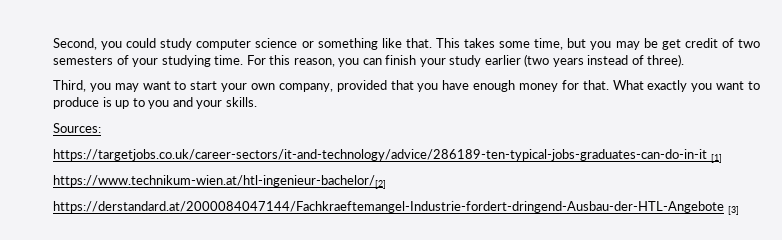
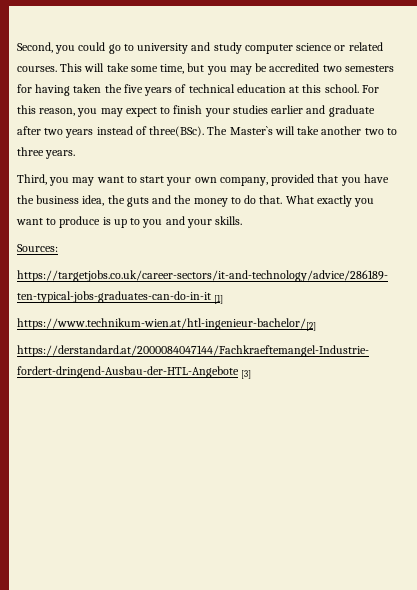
- Second, you could study computer science or something like that. This takes some time, but you may be get credit of two semesters of your studying time. For this reason, you can finish your study earlier (two years instead of three).
+ Second, you could go to university and study computer science or related courses. This will take some time, but you may be accredited two semesters for having taken the five years of technical education at this school. For this reason, you may expect to finish your studies earlier and graduate after two years instead of three(BSc). The Master`s will take another two to three years.
- Third, you may want to start your own company, provided that you have enough money for that.
+ Third, you may want to start your own company, provided that you have the business idea, the guts and the money to do that.

